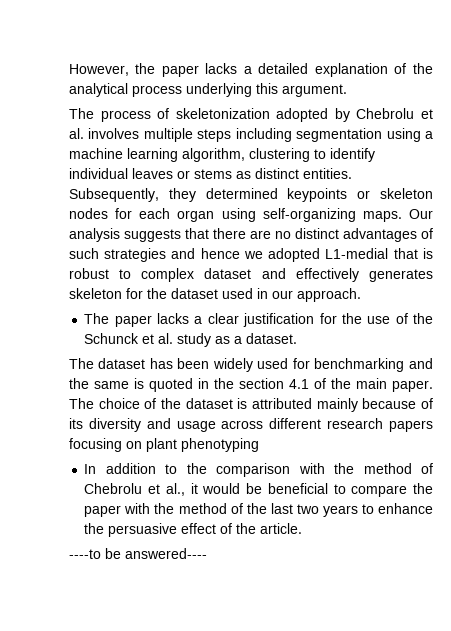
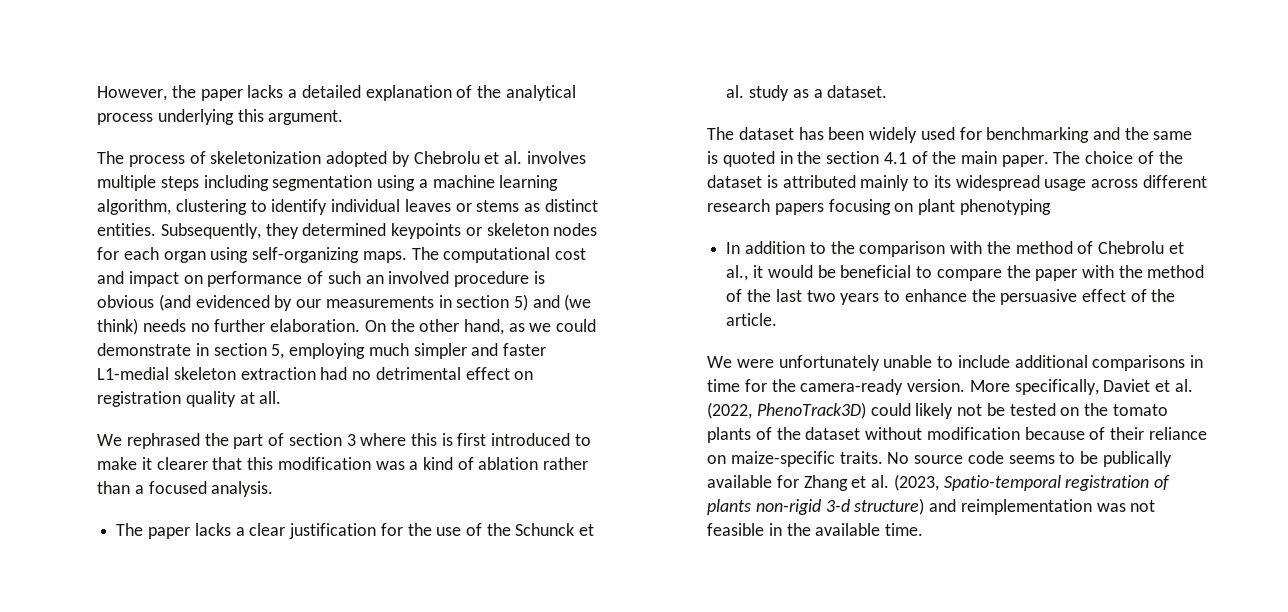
- Our analysis suggests that there are no distinct advantages of such strategies and hence we adopted L1-medial that is robust to complex dataset and effectively generates skeleton for the dataset used in our approach.
+ The computational cost and impact on performance of such an involved procedure is obvious (and evidenced by our measurements in section 5) and (we think) needs no further elaboration. On the other hand, as we could demonstrate in section 5, employing much simpler and faster L1-medial skeleton extraction had no detrimental effect on registration quality at all.
+ We rephrased the part of section 3 where this is first introduced to make it clearer that this modification was a kind of ablation rather than a focused analysis.
- The choice of the dataset is attributed mainly because of its diversity and usage across different research papers focusing on plant phenotyping
+ The choice of the dataset is attributed mainly to its widespread usage across different research papers focusing on plant phenotyping
- ----to be answered----
+ We were unfortunately unable to include additional comparisons in time for the camera-ready version. More specifically, Daviet et al. (2022, PhenoTrack3D) could likely not be tested on the tomato plants of the dataset without modification because of their reliance on maize-specific traits. No source code seems to be publically available for Zhang et al. (2023, Spatio-temporal registration of plants non-rigid 3-d structure) and reimplementation was not feasible in the available time.

